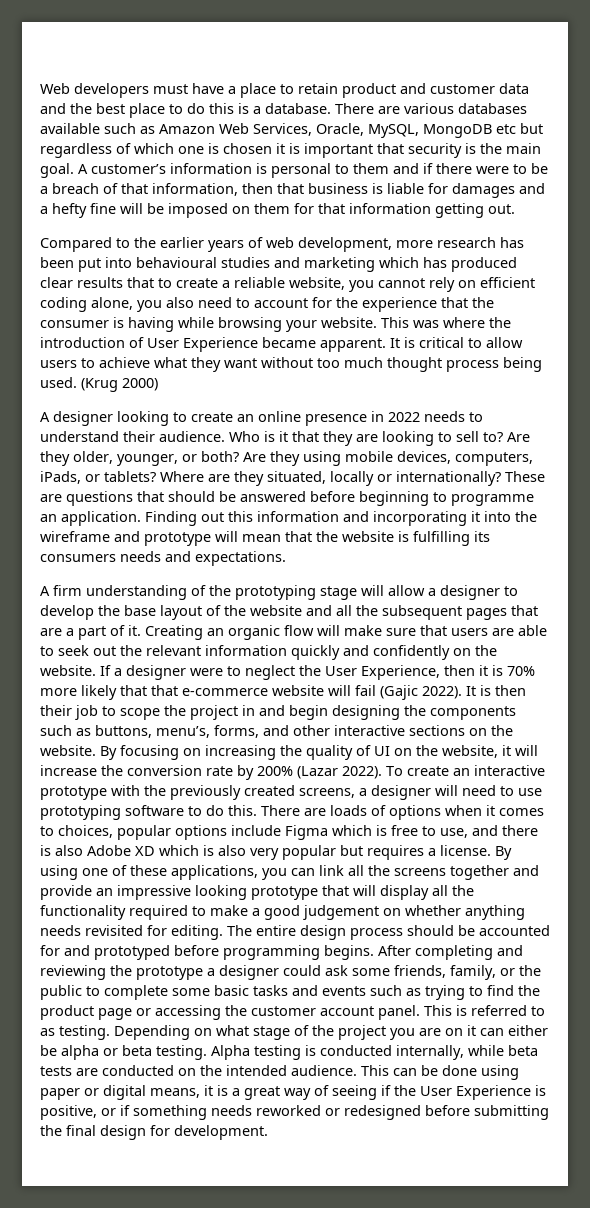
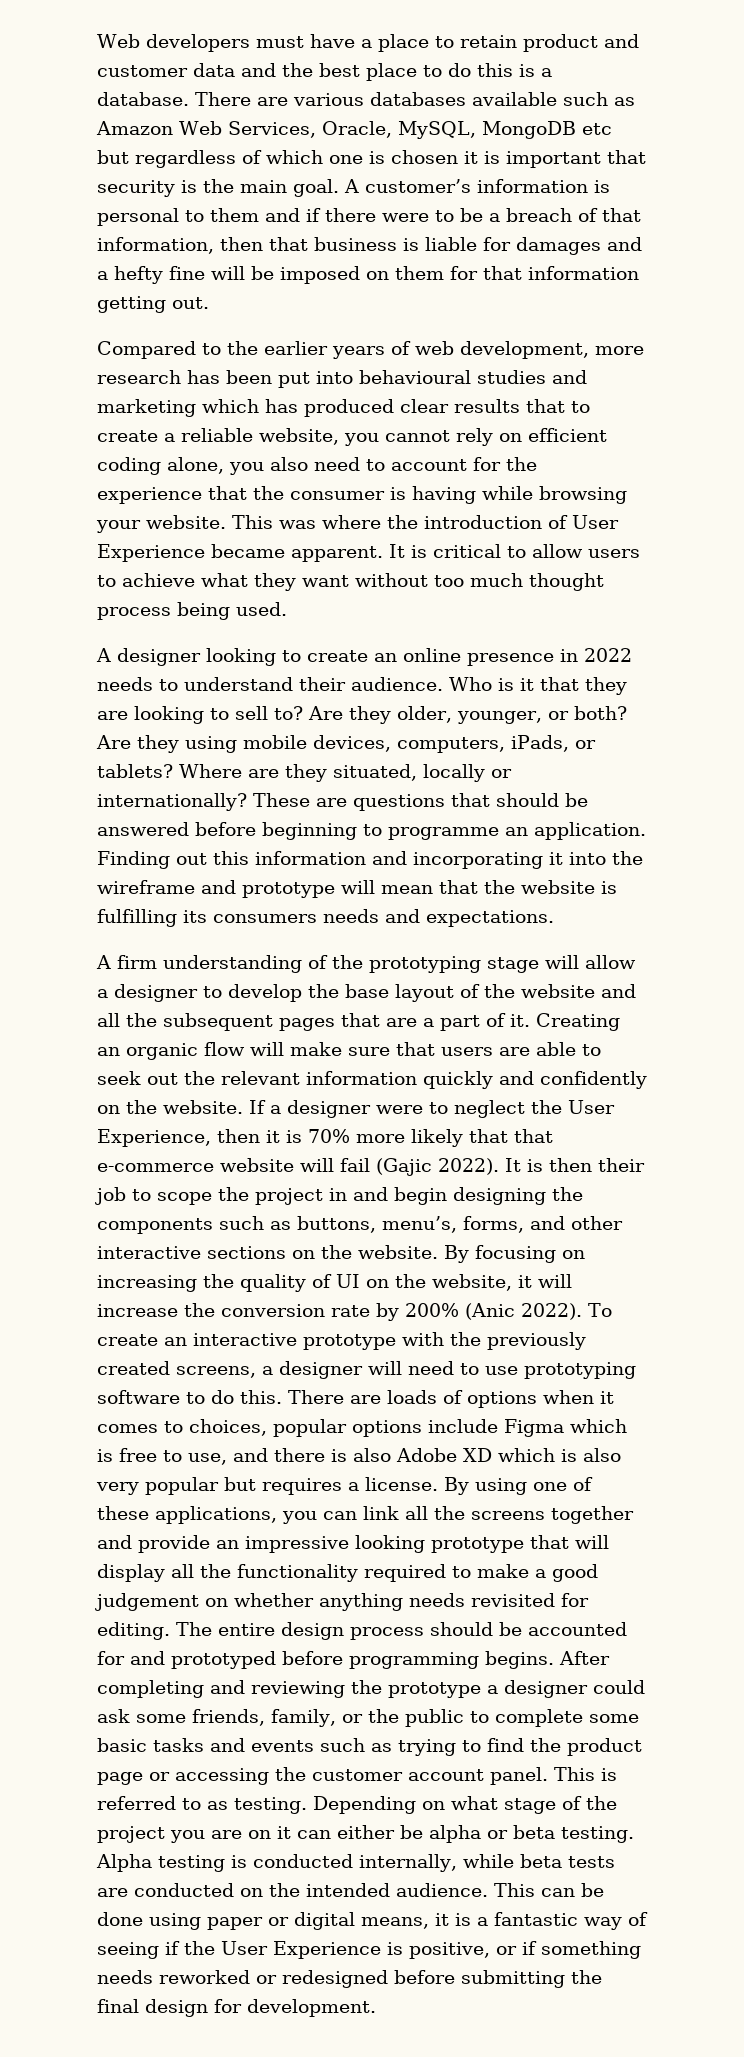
- (Krug 2000)
- By focusing on increasing the quality of UI on the website, it will increase the conversion rate by 200% (Lazar 2022).
+ By focusing on increasing the quality of UI on the website, it will increase the conversion rate by 200% (Anic 2022).
- This can be done using paper or digital means, it is a great way of seeing if the User Experience is positive, or if something needs reworked or redesigned before submitting the final design for development.
+ This can be done using paper or digital means, it is a fantastic way of seeing if the User Experience is positive, or if something needs reworked or redesigned before submitting the final design for development.

